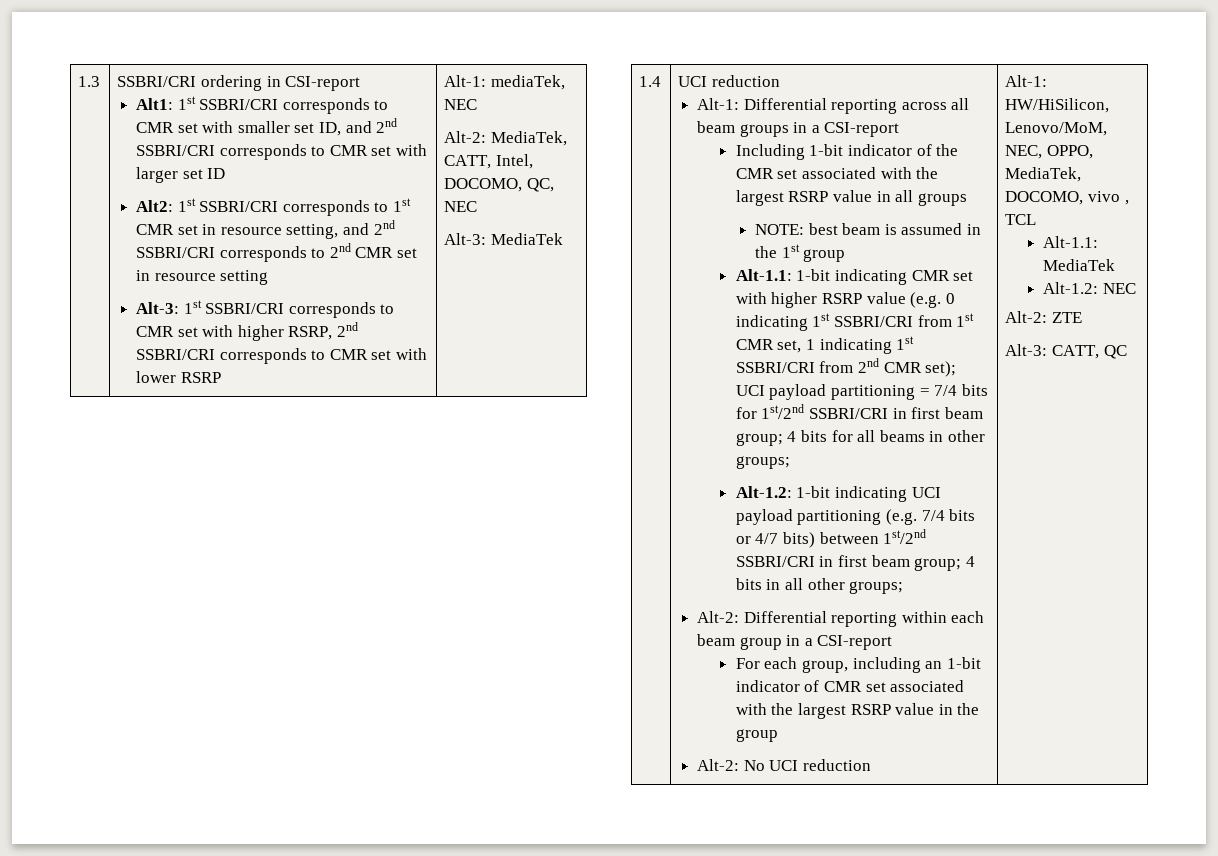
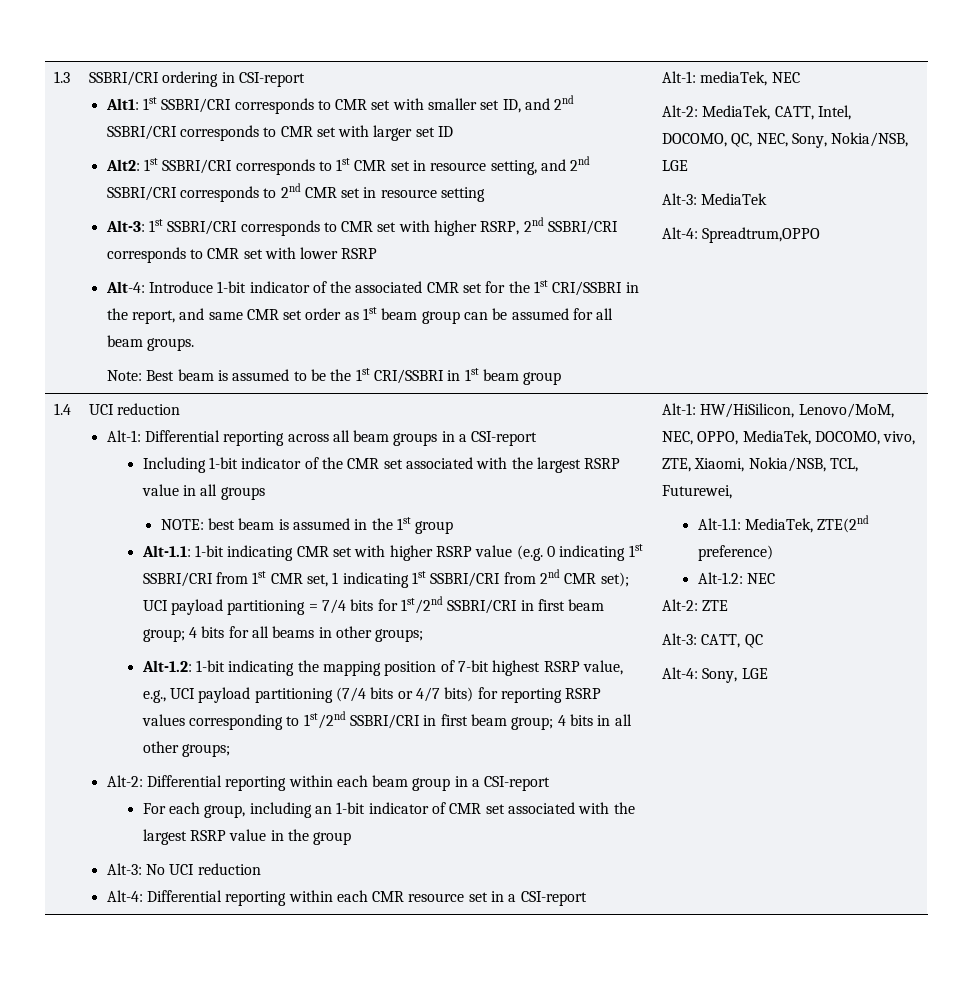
+ Alt-4: Introduce 1-bit indicator of the associated CMR set for the 1st CRI/SSBRI in the report, and same CMR set order as 1st beam group can be assumed for all beam groups.
+ Note: Best beam is assumed to be the 1st CRI/SSBRI in 1st beam group
- Alt-2: MediaTek, CATT, Intel, DOCOMO, QC, NEC
+ Alt-2: MediaTek, CATT, Intel, DOCOMO, QC, NEC, Sony, Nokia/NSB, LGE
+ Alt-4: Spreadtrum,OPPO
- Alt-1.2: 1-bit indicating UCI payload partitioning (e.g. 7/4 bits or 4/7 bits) between 1st/2nd SSBRI/CRI in first beam group; 4 bits in all other groups;
+ Alt-1.2: 1-bit indicating the mapping position of 7-bit highest RSRP value, e.g., UCI payload partitioning (7/4 bits or 4/7 bits) for reporting RSRP values corresponding to 1st/2nd SSBRI/CRI in first beam group; 4 bits in all other groups;
- Alt-2: No UCI reduction
+ Alt-3: No UCI reduction
+ Alt-4: Differential reporting within each CMR resource set in a CSI-report
- Alt-1: HW/HiSilicon, Lenovo/MoM, NEC, OPPO, MediaTek, DOCOMO, vivo , TCL
- Alt-1.1: MediaTek
+ Alt-1: HW/HiSilicon, Lenovo/MoM, NEC, OPPO, MediaTek, DOCOMO, vivo, ZTE, Xiaomi, Nokia/NSB, TCL, Futurewei,
+ Alt-1.1: MediaTek, ZTE(2nd preference)
+ Alt-4: Sony, LGE

